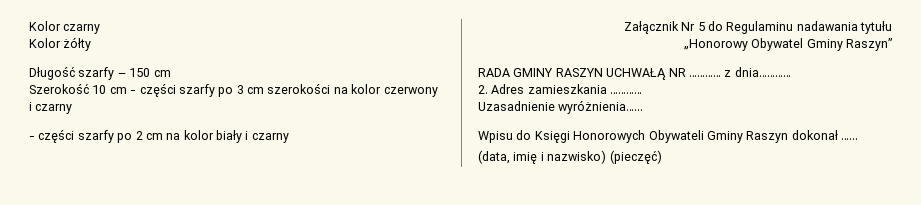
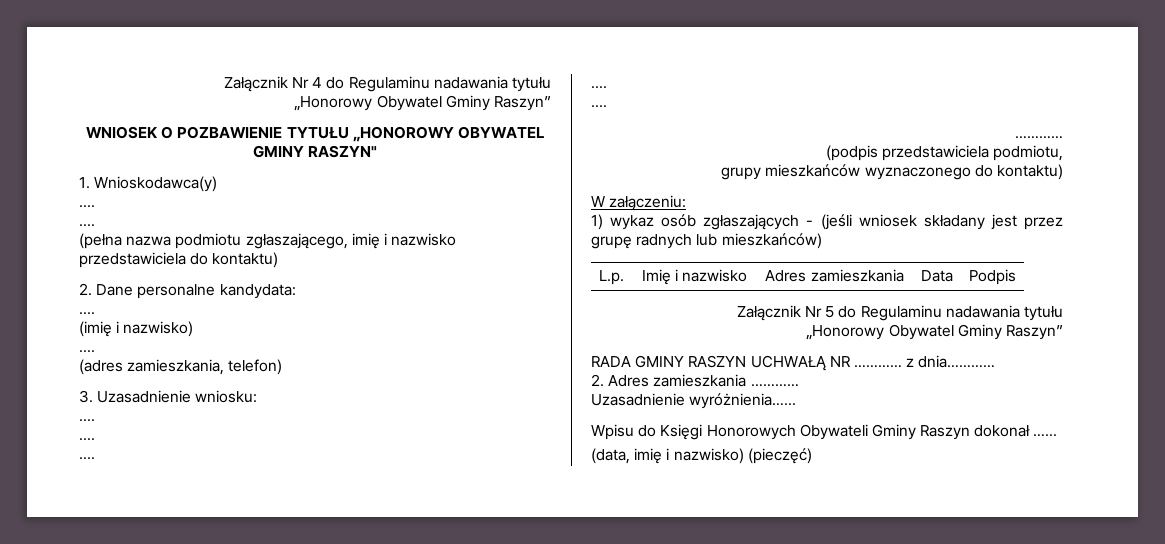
- Kolor czarny
- Kolor żółty
- Długość szarfy – 150 cm
- Szerokość 10 cm - części szarfy po 3 cm szerokości na kolor czerwony i czarny
- - części szarfy po 2 cm na kolor biały i czarny
+ Załącznik Nr 4 do Regulaminu nadawania tytułu
+ „Honorowy Obywatel Gminy Raszyn”
+ WNIOSEK O POZBAWIENIE TYTUŁU „HONOROWY OBYWATEL GMINY RASZYN"
+ 1. Wnioskodawca(y)
+ ....
+ ....
+ (pełna nazwa podmiotu zgłaszającego, imię i nazwisko przedstawiciela do kontaktu)
+ 2. Dane personalne kandydata:
+ ....
+ (imię i nazwisko)
+ ....
+ (adres zamieszkania, telefon)
+ 3. Uzasadnienie wniosku:
+ ....
+ ....
+ ....
+ ....
+ ....
+ …………
+ (podpis przedstawiciela podmiotu,
+ grupy mieszkańców wyznaczonego do kontaktu)
+ W załączeniu:
+ 1) wykaz osób zgłaszających - (jeśli wniosek składany jest przez grupę radnych lub mieszkańców)
+ L.p. | Imię i nazwisko | Adres zamieszkania | Data | Podpis

